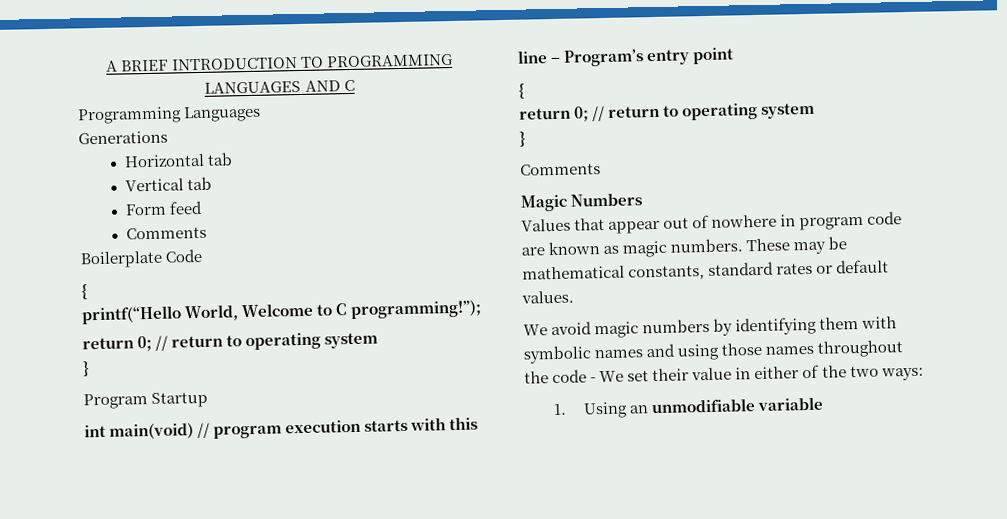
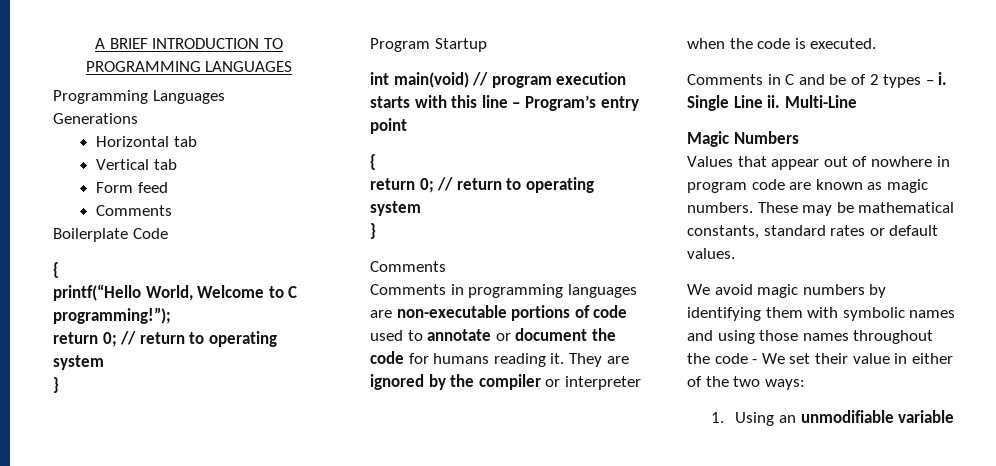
- A BRIEF INTRODUCTION TO PROGRAMMING LANGUAGES AND C
+ A BRIEF INTRODUCTION TO PROGRAMMING LANGUAGES
+ Comments in programming languages are non-executable portions of code used to annotate or document the code for humans reading it. They are ignored by the compiler or interpreter when the code is executed.
+ Comments in C and be of 2 types – i. Single Line ii. Multi-Line

